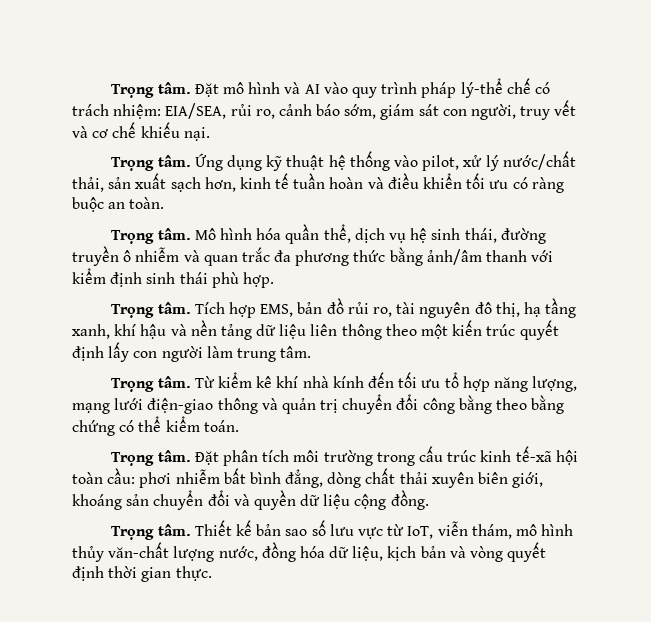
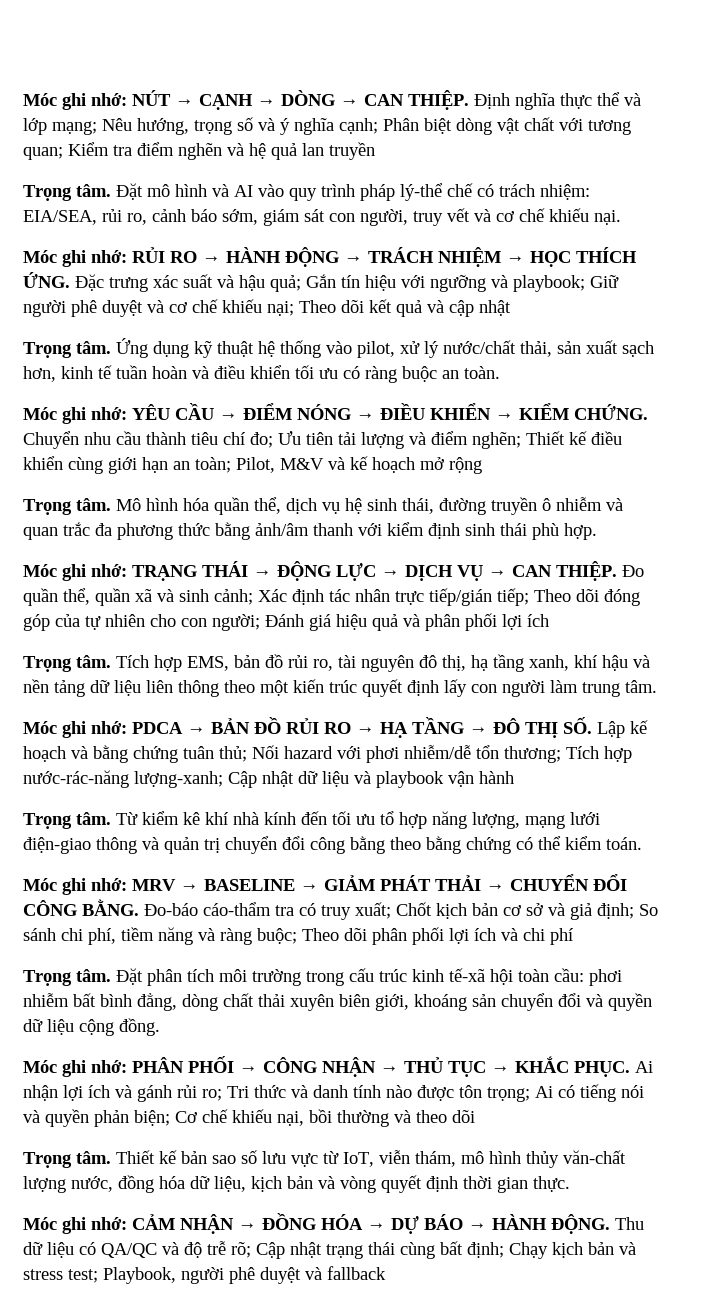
+ Móc ghi nhớ: NÚT → CẠNH → DÒNG → CAN THIỆP. Định nghĩa thực thể và lớp mạng; Nêu hướng, trọng số và ý nghĩa cạnh; Phân biệt dòng vật chất với tương quan; Kiểm tra điểm nghẽn và hệ quả lan truyền
+ Móc ghi nhớ: RỦI RO → HÀNH ĐỘNG → TRÁCH NHIỆM → HỌC THÍCH ỨNG. Đặc trưng xác suất và hậu quả; Gắn tín hiệu với ngưỡng và playbook; Giữ người phê duyệt và cơ chế khiếu nại; Theo dõi kết quả và cập nhật
+ Móc ghi nhớ: YÊU CẦU → ĐIỂM NÓNG → ĐIỀU KHIỂN → KIỂM CHỨNG. Chuyển nhu cầu thành tiêu chí đo; Ưu tiên tải lượng và điểm nghẽn; Thiết kế điều khiển cùng giới hạn an toàn; Pilot, M&V và kế hoạch mở rộng
+ Móc ghi nhớ: TRẠNG THÁI → ĐỘNG LỰC → DỊCH VỤ → CAN THIỆP. Đo quần thể, quần xã và sinh cảnh; Xác định tác nhân trực tiếp/gián tiếp; Theo dõi đóng góp của tự nhiên cho con người; Đánh giá hiệu quả và phân phối lợi ích
+ Móc ghi nhớ: PDCA → BẢN ĐỒ RỦI RO → HẠ TẦNG → ĐÔ THỊ SỐ. Lập kế hoạch và bằng chứng tuân thủ; Nối hazard với phơi nhiễm/dễ tổn thương; Tích hợp nước-rác-năng lượng-xanh; Cập nhật dữ liệu và playbook vận hành
+ Móc ghi nhớ: MRV → BASELINE → GIẢM PHÁT THẢI → CHUYỂN ĐỔI CÔNG BẰNG. Đo-báo cáo-thẩm tra có truy xuất; Chốt kịch bản cơ sở và giả định; So sánh chi phí, tiềm năng và ràng buộc; Theo dõi phân phối lợi ích và chi phí
+ Móc ghi nhớ: PHÂN PHỐI → CÔNG NHẬN → THỦ TỤC → KHẮC PHỤC. Ai nhận lợi ích và gánh rủi ro; Tri thức và danh tính nào được tôn trọng; Ai có tiếng nói và quyền phản biện; Cơ chế khiếu nại, bồi thường và theo dõi
+ Móc ghi nhớ: CẢM NHẬN → ĐỒNG HÓA → DỰ BÁO → HÀNH ĐỘNG. Thu dữ liệu có QA/QC và độ trễ rõ; Cập nhật trạng thái cùng bất định; Chạy kịch bản và stress test; Playbook, người phê duyệt và fallback

